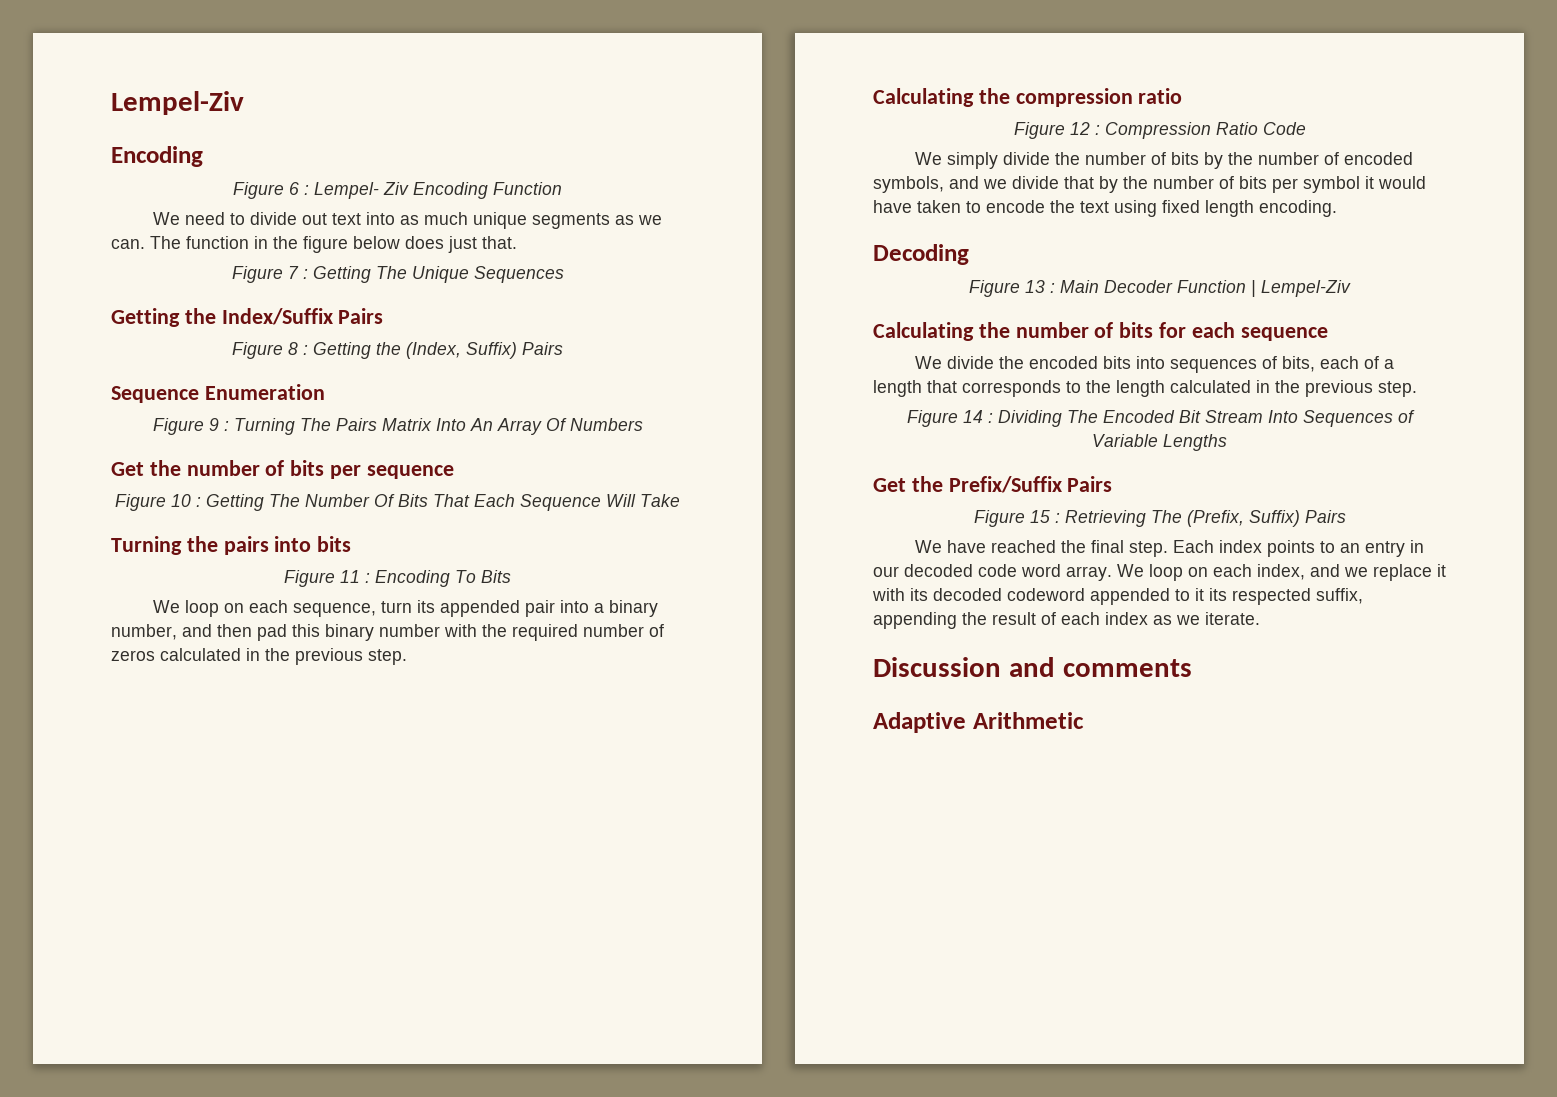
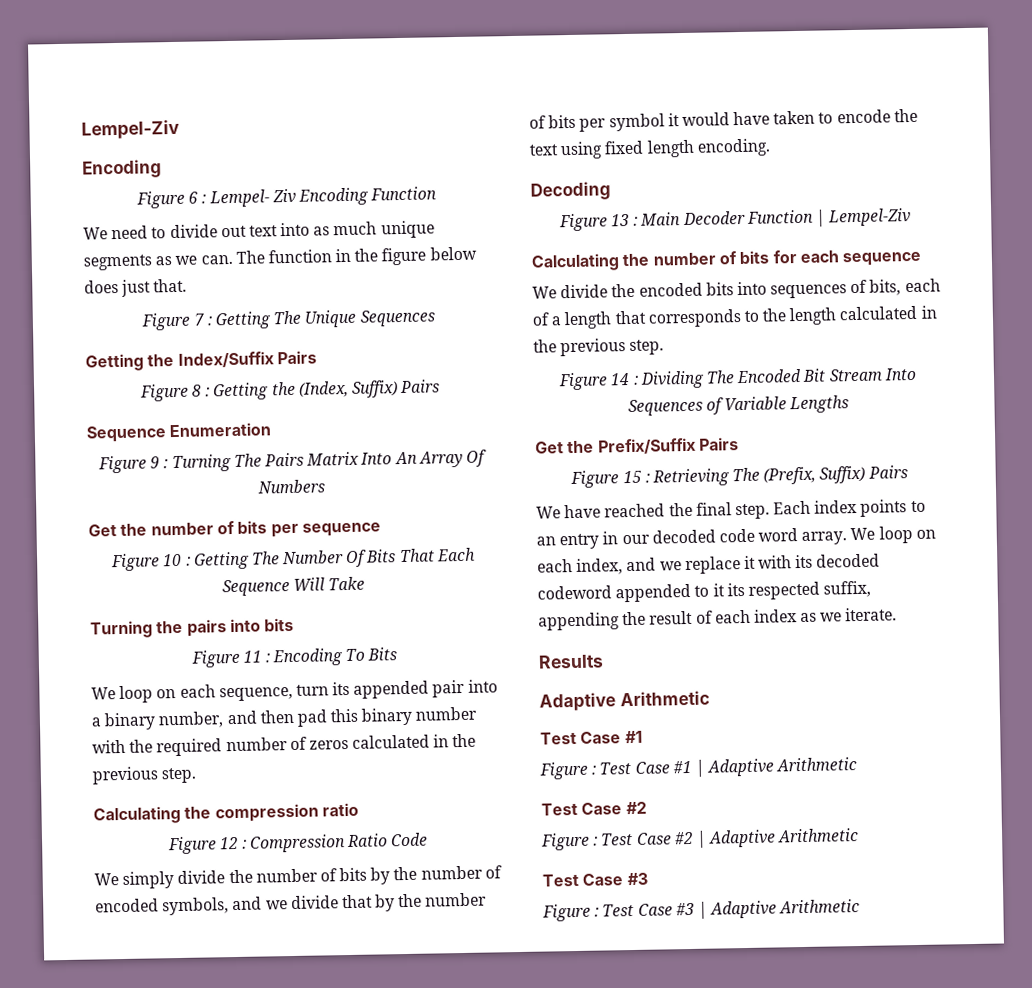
- Discussion and comments
+ Results
  Adaptive Arithmetic
+ Test Case #1
+ Figure : Test Case #1 | Adaptive Arithmetic
+ Test Case #2
+ Figure : Test Case #2 | Adaptive Arithmetic
+ Test Case #3
+ Figure : Test Case #3 | Adaptive Arithmetic

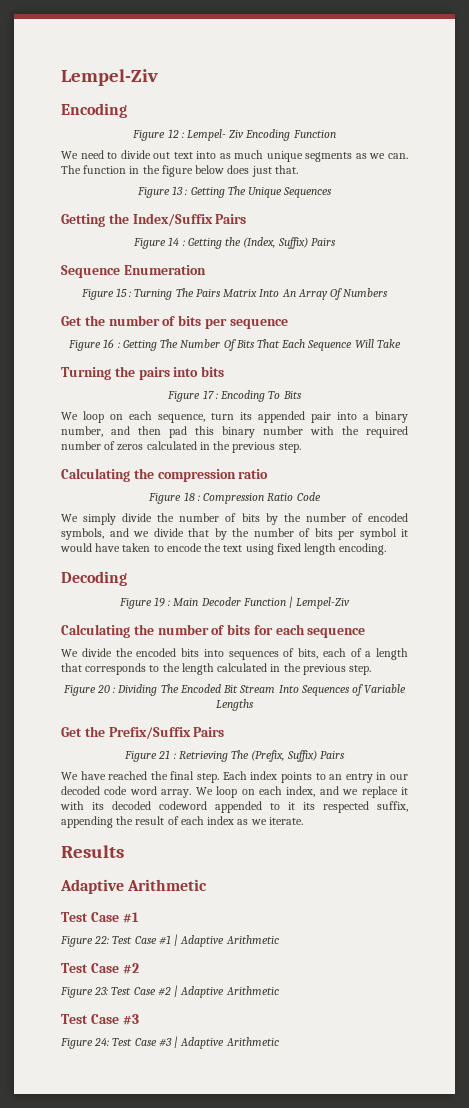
- Figure 6 : Lempel- Ziv Encoding Function
+ Figure 12 : Lempel- Ziv Encoding Function
- Figure 7 : Getting The Unique Sequences
+ Figure 13 : Getting The Unique Sequences
- Figure 8 : Getting the (Index, Suffix) Pairs
+ Figure 14 : Getting the (Index, Suffix) Pairs
- Figure 9 : Turning The Pairs Matrix Into An Array Of Numbers
+ Figure 15 : Turning The Pairs Matrix Into An Array Of Numbers
- Figure 10 : Getting The Number Of Bits That Each Sequence Will Take
+ Figure 16 : Getting The Number Of Bits That Each Sequence Will Take
- Figure 11 : Encoding To Bits
+ Figure 17 : Encoding To Bits
- Figure 12 : Compression Ratio Code
+ Figure 18 : Compression Ratio Code
- Figure 13 : Main Decoder Function | Lempel-Ziv
+ Figure 19 : Main Decoder Function | Lempel-Ziv
- Figure 14 : Dividing The Encoded Bit Stream Into Sequences of Variable Lengths
+ Figure 20 : Dividing The Encoded Bit Stream Into Sequences of Variable Lengths
- Figure 15 : Retrieving The (Prefix, Suffix) Pairs
+ Figure 21 : Retrieving The (Prefix, Suffix) Pairs
- Figure : Test Case #1 | Adaptive Arithmetic
+ Figure 22: Test Case #1 | Adaptive Arithmetic
- Figure : Test Case #2 | Adaptive Arithmetic
+ Figure 23: Test Case #2 | Adaptive Arithmetic
- Figure : Test Case #3 | Adaptive Arithmetic
+ Figure 24: Test Case #3 | Adaptive Arithmetic

